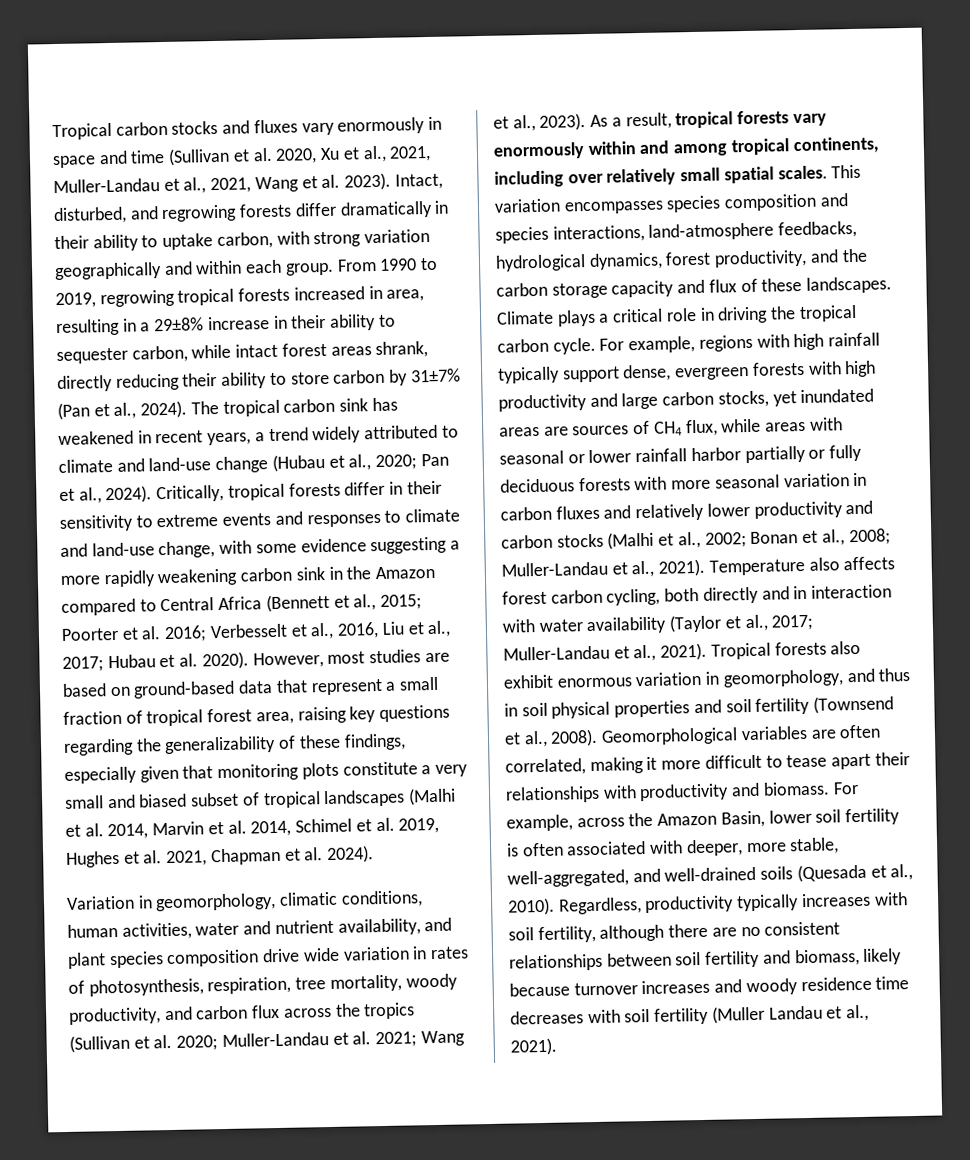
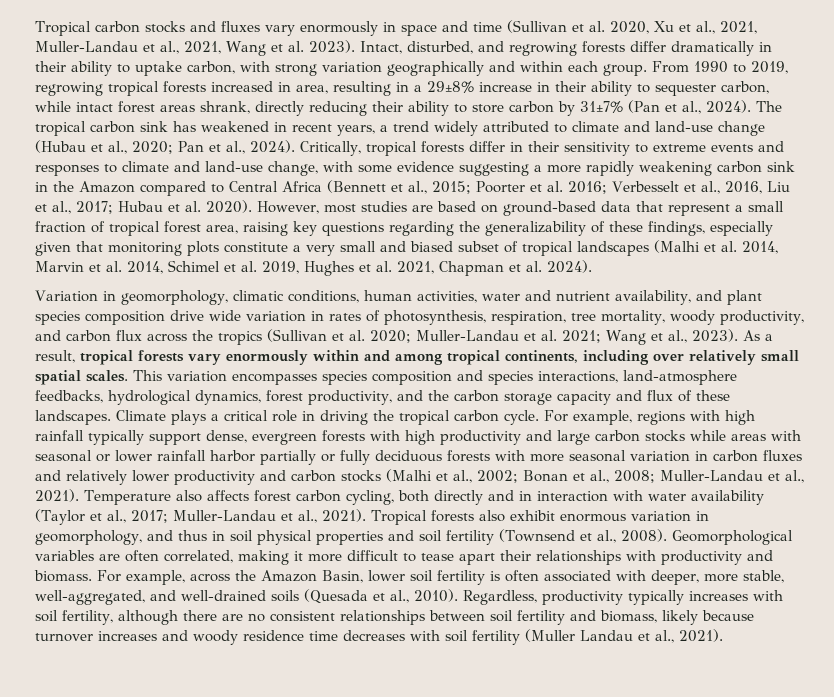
- For example, regions with high rainfall typically support dense, evergreen forests with high productivity and large carbon stocks, yet inundated areas are sources of CH4 flux, while areas with seasonal or lower rainfall harbor partially or fully deciduous forests with more seasonal variation in carbon fluxes and relatively lower productivity and carbon stocks (Malhi et al., 2002; Bonan et al., 2008; Muller-Landau et al., 2021).
+ For example, regions with high rainfall typically support dense, evergreen forests with high productivity and large carbon stocks while areas with seasonal or lower rainfall harbor partially or fully deciduous forests with more seasonal variation in carbon fluxes and relatively lower productivity and carbon stocks (Malhi et al., 2002; Bonan et al., 2008; Muller-Landau et al., 2021).

